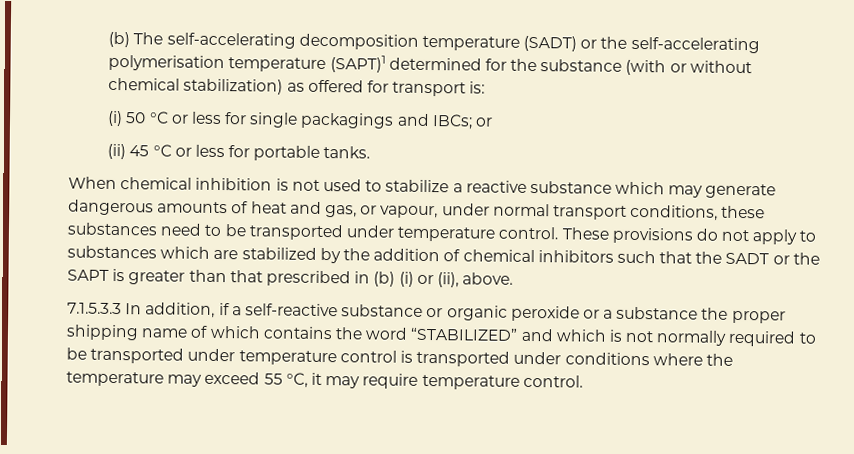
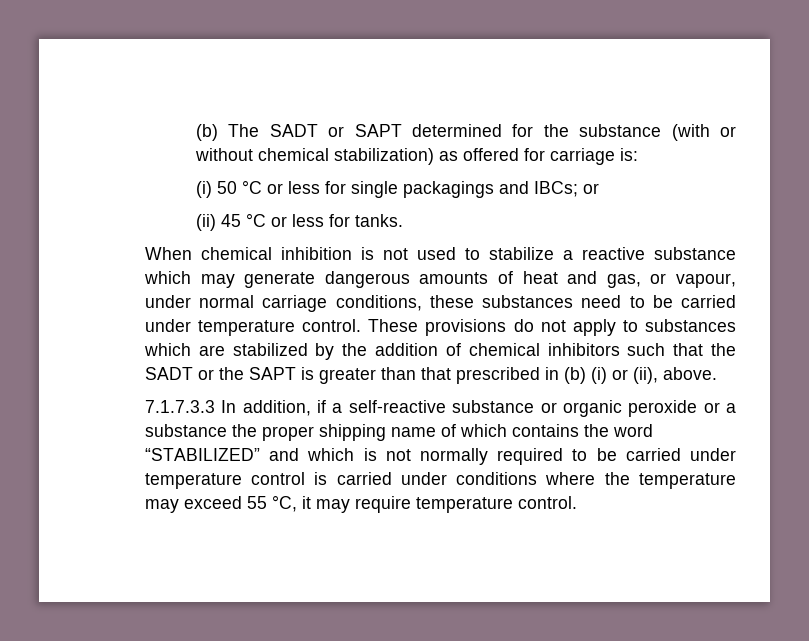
- (b) The self-accelerating decomposition temperature (SADT) or the self-accelerating polymerisation temperature (SAPT)1 determined for the substance (with or without chemical stabilization) as offered for transport is:
+ (b) The SADT or SAPT determined for the substance (with or without chemical stabilization) as offered for carriage is:
- (ii) 45 °C or less for portable tanks.
+ (ii) 45 °C or less for tanks.
- When chemical inhibition is not used to stabilize a reactive substance which may generate dangerous amounts of heat and gas, or vapour, under normal transport conditions, these substances need to be transported under temperature control.
+ When chemical inhibition is not used to stabilize a reactive substance which may generate dangerous amounts of heat and gas, or vapour, under normal carriage conditions, these substances need to be carried under temperature control.
- 7.1.5.3.3 In addition, if a self-reactive substance or organic peroxide or a substance the proper shipping name of which contains the word “STABILIZED” and which is not normally required to be transported under temperature control is transported under conditions where the temperature may exceed 55 °C, it may require temperature control.
+ 7.1.7.3.3 In addition, if a self-reactive substance or organic peroxide or a substance the proper shipping name of which contains the word “STABILIZED” and which is not normally required to be carried under temperature control is carried under conditions where the temperature may exceed 55 °C, it may require temperature control.

